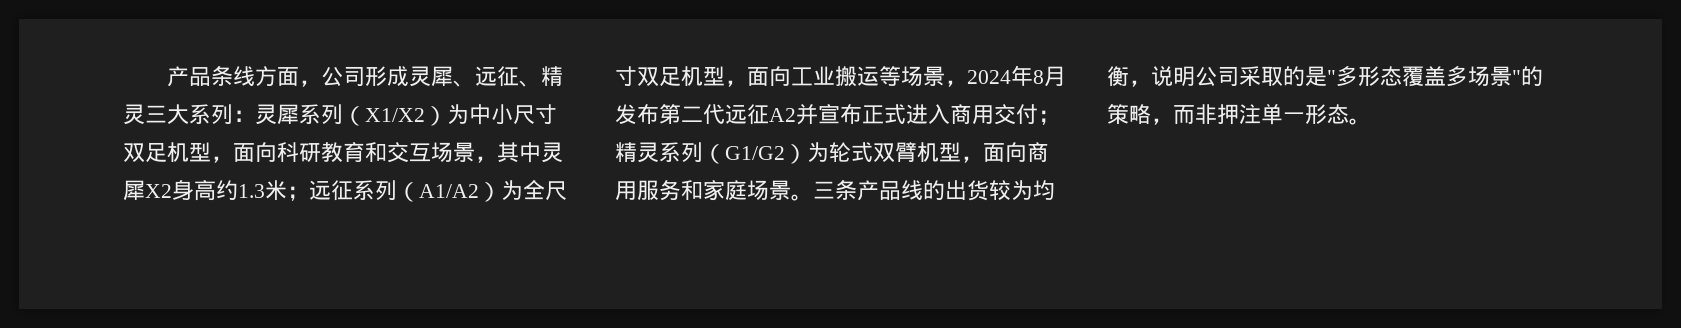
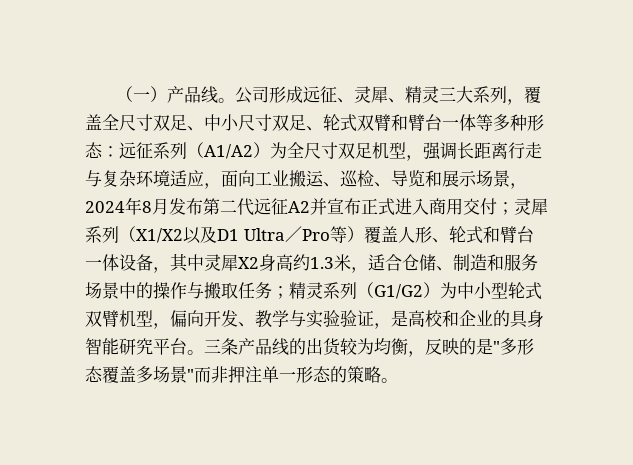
- 产品条线方面，公司形成灵犀、远征、精灵三大系列：灵犀系列（X1/X2）为中小尺寸双足机型，面向科研教育和交互场景，其中灵犀X2身高约1.3米；远征系列（A1/A2）为全尺寸双足机型，面向工业搬运等场景，2024年8月发布第二代远征A2并宣布正式进入商用交付；精灵系列（G1/G2）为轮式双臂机型，面向商用服务和家庭场景。
+ （一）产品线。公司形成远征、灵犀、精灵三大系列，覆盖全尺寸双足、中小尺寸双足、轮式双臂和臂台一体等多种形态：远征系列（A1/A2）为全尺寸双足机型，强调长距离行走与复杂环境适应，面向工业搬运、巡检、导览和展示场景，2024年8月发布第二代远征A2并宣布正式进入商用交付；灵犀系列（X1/X2以及D1 Ultra／Pro等）覆盖人形、轮式和臂台一体设备，其中灵犀X2身高约1.3米，适合仓储、制造和服务场景中的操作与搬取任务；精灵系列（G1/G2）为中小型轮式双臂机型，偏向开发、教学与实验验证，是高校和企业的具身智能研究平台。
- 三条产品线的出货较为均衡，说明公司采取的是"多形态覆盖多场景"的策略，而非押注单一形态。
+ 三条产品线的出货较为均衡，反映的是"多形态覆盖多场景"而非押注单一形态的策略。

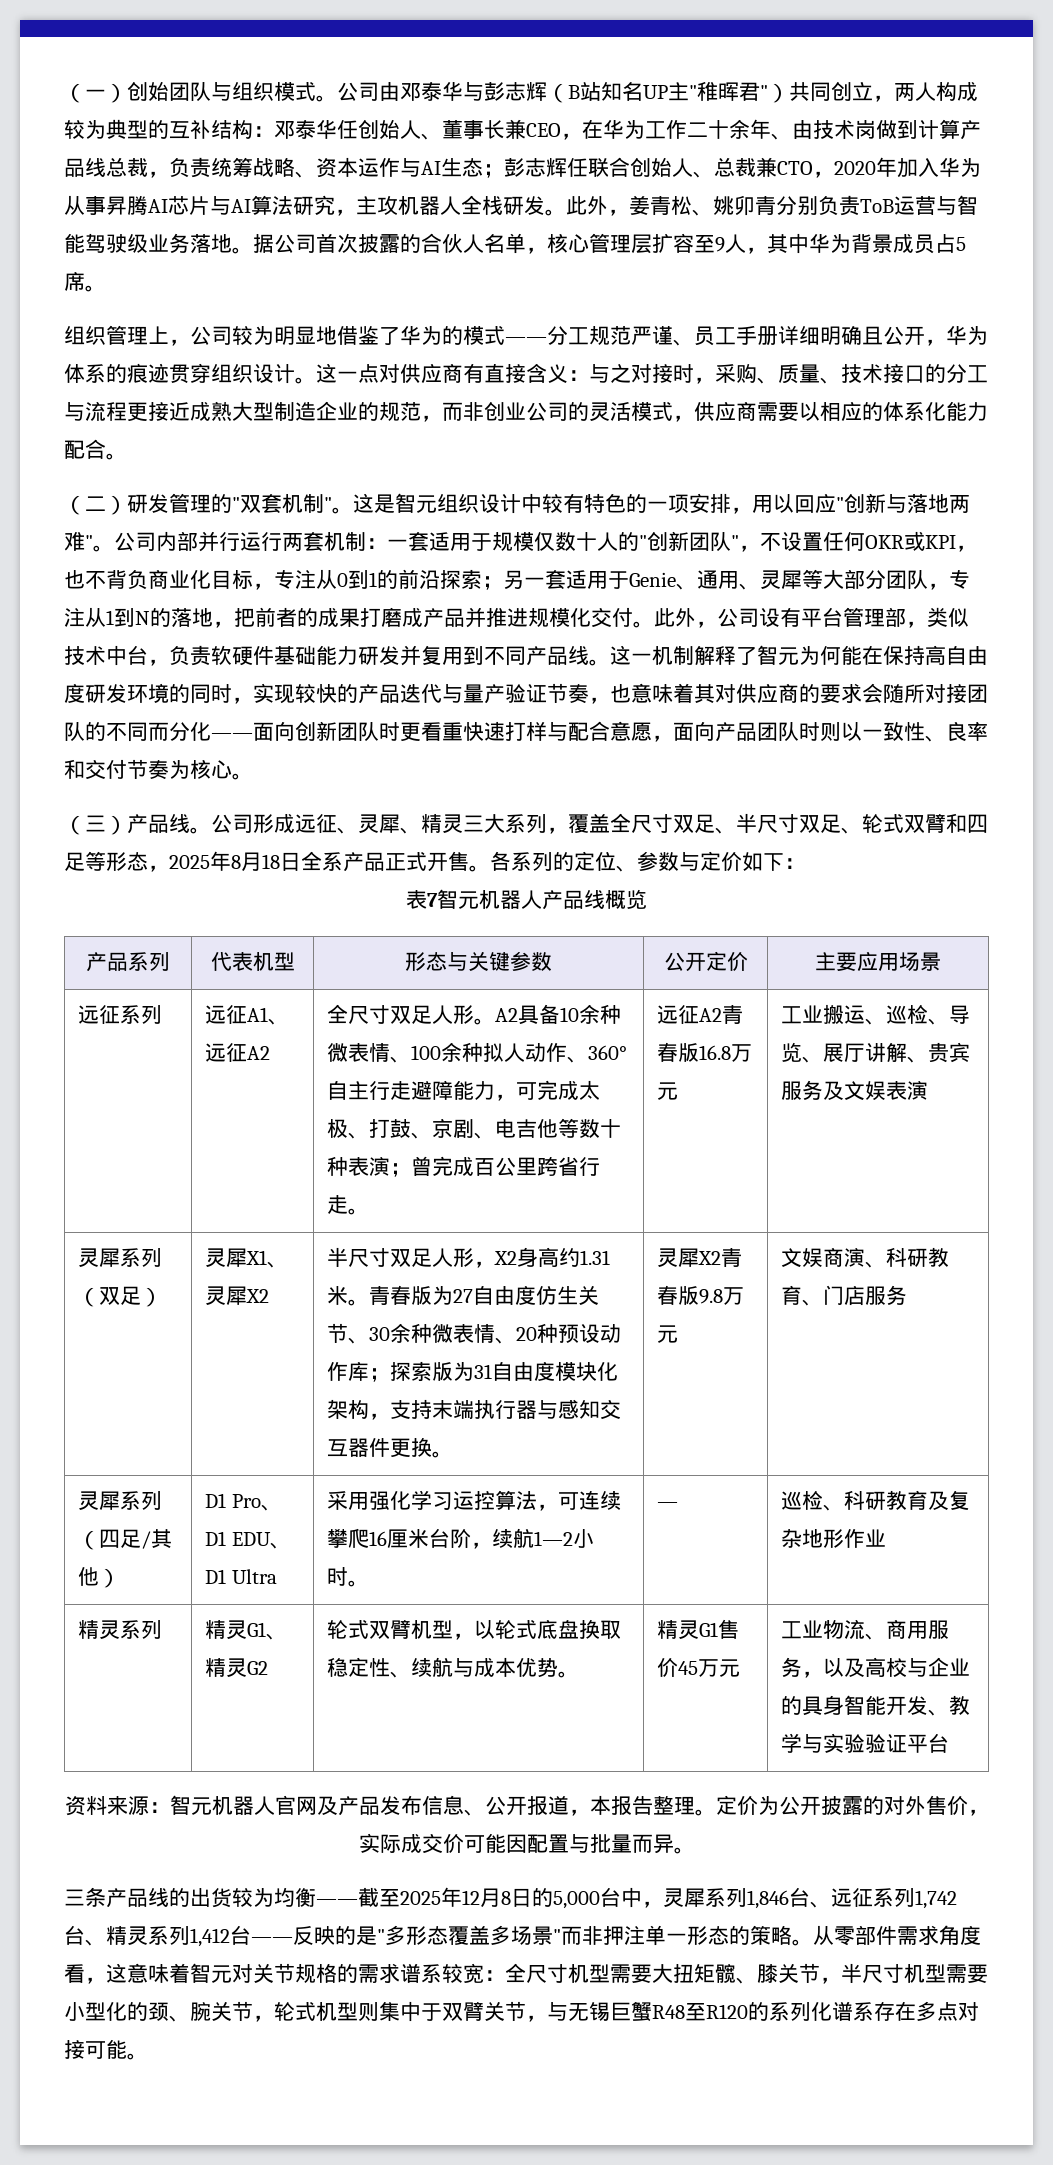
- （一）产品线。
+ （一）创始团队与组织模式。公司由邓泰华与彭志辉（B站知名UP主"稚晖君"）共同创立，两人构成较为典型的互补结构：邓泰华任创始人、董事长兼CEO，在华为工作二十余年、由技术岗做到计算产品线总裁，负责统筹战略、资本运作与AI生态；彭志辉任联合创始人、总裁兼CTO，2020年加入华为从事昇腾AI芯片与AI算法研究，主攻机器人全栈研发。此外，姜青松、姚卯青分别负责ToB运营与智能驾驶级业务落地。据公司首次披露的合伙人名单，核心管理层扩容至9人，其中华为背景成员占5席。
+ 组织管理上，公司较为明显地借鉴了华为的模式——分工规范严谨、员工手册详细明确且公开，华为体系的痕迹贯穿组织设计。这一点对供应商有直接含义：与之对接时，采购、质量、技术接口的分工与流程更接近成熟大型制造企业的规范，而非创业公司的灵活模式，供应商需要以相应的体系化能力配合。
+ （二）研发管理的"双套机制"。这是智元组织设计中较有特色的一项安排，用以回应"创新与落地两难"。公司内部并行运行两套机制：一套适用于规模仅数十人的"创新团队"，不设置任何OKR或KPI，也不背负商业化目标，专注从0到1的前沿探索；另一套适用于Genie、通用、灵犀等大部分团队，专注从1到N的落地，把前者的成果打磨成产品并推进规模化交付。此外，公司设有平台管理部，类似技术中台，负责软硬件基础能力研发并复用到不同产品线。这一机制解释了智元为何能在保持高自由度研发环境的同时，实现较快的产品迭代与量产验证节奏，也意味着其对供应商的要求会随所对接团队的不同而分化——面向创新团队时更看重快速打样与配合意愿，面向产品团队时则以一致性、良率和交付节奏为核心。
+ （三）产品线。
- 公司形成远征、灵犀、精灵三大系列，覆盖全尺寸双足、中小尺寸双足、轮式双臂和臂台一体等多种形态：远征系列（A1/A2）为全尺寸双足机型，强调长距离行走与复杂环境适应，面向工业搬运、巡检、导览和展示场景，2024年8月发布第二代远征A2并宣布正式进入商用交付；灵犀系列（X1/X2以及D1 Ultra／Pro等）覆盖人形、轮式和臂台一体设备，其中灵犀X2身高约1.3米，适合仓储、制造和服务场景中的操作与搬取任务；精灵系列（G1/G2）为中小型轮式双臂机型，偏向开发、教学与实验验证，是高校和企业的具身智能研究平台。三条产品线的出货较为均衡，反映的是"多形态覆盖多场景"而非押注单一形态的策略。
+ 公司形成远征、灵犀、精灵三大系列，覆盖全尺寸双足、半尺寸双足、轮式双臂和四足等形态，2025年8月18日全系产品正式开售。各系列的定位、参数与定价如下：
+ 表7智元机器人产品线概览
+ 产品系列 | 代表机型 | 形态与关键参数 | 公开定价 | 主要应用场景
+ 远征系列 | 远征A1、远征A2 | 全尺寸双足人形。A2具备10余种微表情、100余种拟人动作、360°自主行走避障能力，可完成太极、打鼓、京剧、电吉他等数十种表演；曾完成百公里跨省行走。 | 远征A2青春版16.8万元 | 工业搬运、巡检、导览、展厅讲解、贵宾服务及文娱表演
+ 灵犀系列（双足） | 灵犀X1、灵犀X2 | 半尺寸双足人形，X2身高约1.31米。青春版为27自由度仿生关节、30余种微表情、20种预设动作库；探索版为31自由度模块化架构，支持末端执行器与感知交互器件更换。 | 灵犀X2青春版9.8万元 | 文娱商演、科研教育、门店服务
+ 灵犀系列（四足/其他） | D1 Pro、D1 EDU、D1 Ultra | 采用强化学习运控算法，可连续攀爬16厘米台阶，续航1—2小时。 | — | 巡检、科研教育及复杂地形作业
+ 精灵系列 | 精灵G1、精灵G2 | 轮式双臂机型，以轮式底盘换取稳定性、续航与成本优势。 | 精灵G1售价45万元 | 工业物流、商用服务，以及高校与企业的具身智能开发、教学与实验验证平台
+ 资料来源：智元机器人官网及产品发布信息、公开报道，本报告整理。定价为公开披露的对外售价，实际成交价可能因配置与批量而异。
+ 三条产品线的出货较为均衡——截至2025年12月8日的5,000台中，灵犀系列1,846台、远征系列1,742台、精灵系列1,412台——反映的是"多形态覆盖多场景"而非押注单一形态的策略。
+ 从零部件需求角度看，这意味着智元对关节规格的需求谱系较宽：全尺寸机型需要大扭矩髋、膝关节，半尺寸机型需要小型化的颈、腕关节，轮式机型则集中于双臂关节，与无锡巨蟹R48至R120的系列化谱系存在多点对接可能。

